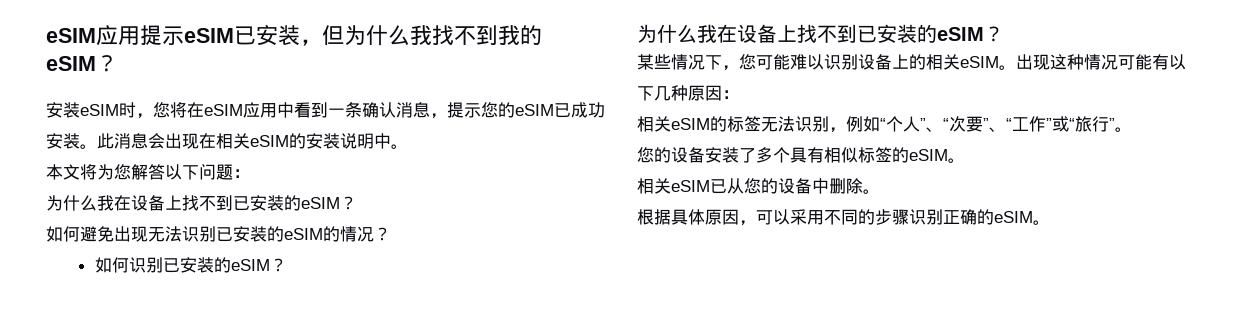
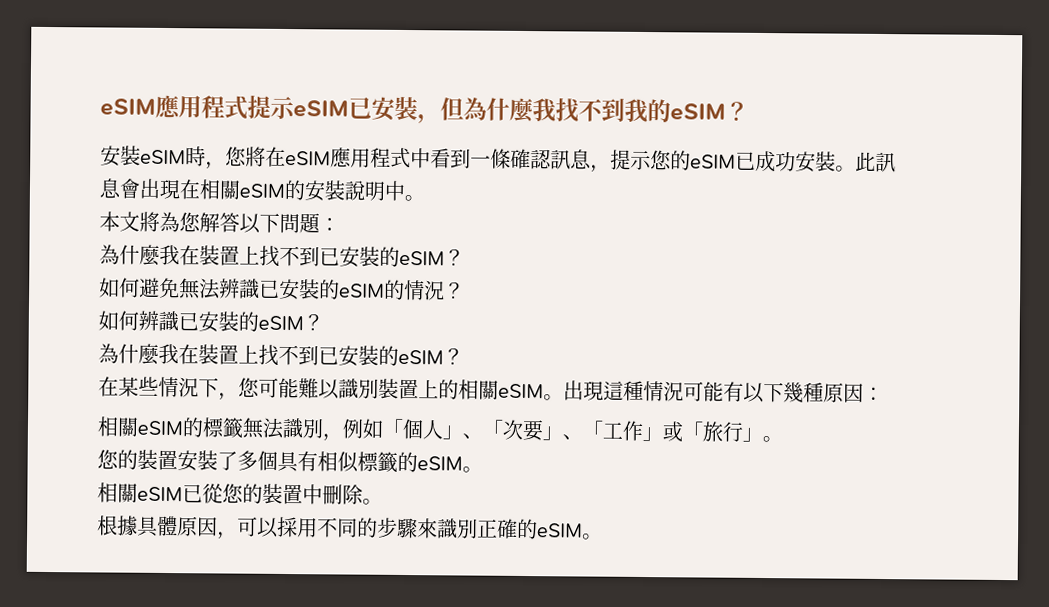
- eSIM应用提示eSIM已安装，但为什么我找不到我的eSIM？
+ eSIM應用程式提示eSIM已安裝，但為什麼我找不到我的eSIM？
- 安装eSIM时，您将在eSIM应用中看到一条确认消息，提示您的eSIM已成功安装。此消息会出现在相关eSIM的安装说明中。
+ 安裝eSIM時，您將在eSIM應用程式中看到一條確認訊息，提示您的eSIM已成功安裝。此訊息會出現在相關eSIM的安裝說明中。
- 本文将为您解答以下问题：
- 为什么我在设备上找不到已安装的eSIM？
+ 本文將為您解答以下問題：
+ 為什麼我在裝置上找不到已安裝的eSIM？
- 如何避免出现无法识别已安装的eSIM的情况？
- 如何识别已安装的eSIM？
- 为什么我在设备上找不到已安装的eSIM？
- 某些情况下，您可能难以识别设备上的相关eSIM。出现这种情况可能有以下几种原因：
+ 如何避免無法辨識已安裝的eSIM的情況？
+ 如何辨識已安裝的eSIM？
+ 為什麼我在裝置上找不到已安裝的eSIM？
+ 在某些情況下，您可能難以識別裝置上的相關eSIM。出現這種情況可能有以下幾種原因：
- 相关eSIM的标签无法识别，例如“个人”、“次要”、“工作”或“旅行”。
- 您的设备安装了多个具有相似标签的eSIM。
+ 相關eSIM的標籤無法識別，例如「個人」、「次要」、「工作」或「旅行」。
+ 您的裝置安裝了多個具有相似標籤的eSIM。
- 相关eSIM已从您的设备中删除。
+ 相關eSIM已從您的裝置中刪除。
- 根据具体原因，可以采用不同的步骤识别正确的eSIM。
+ 根據具體原因，可以採用不同的步驟來識別正確的eSIM。

